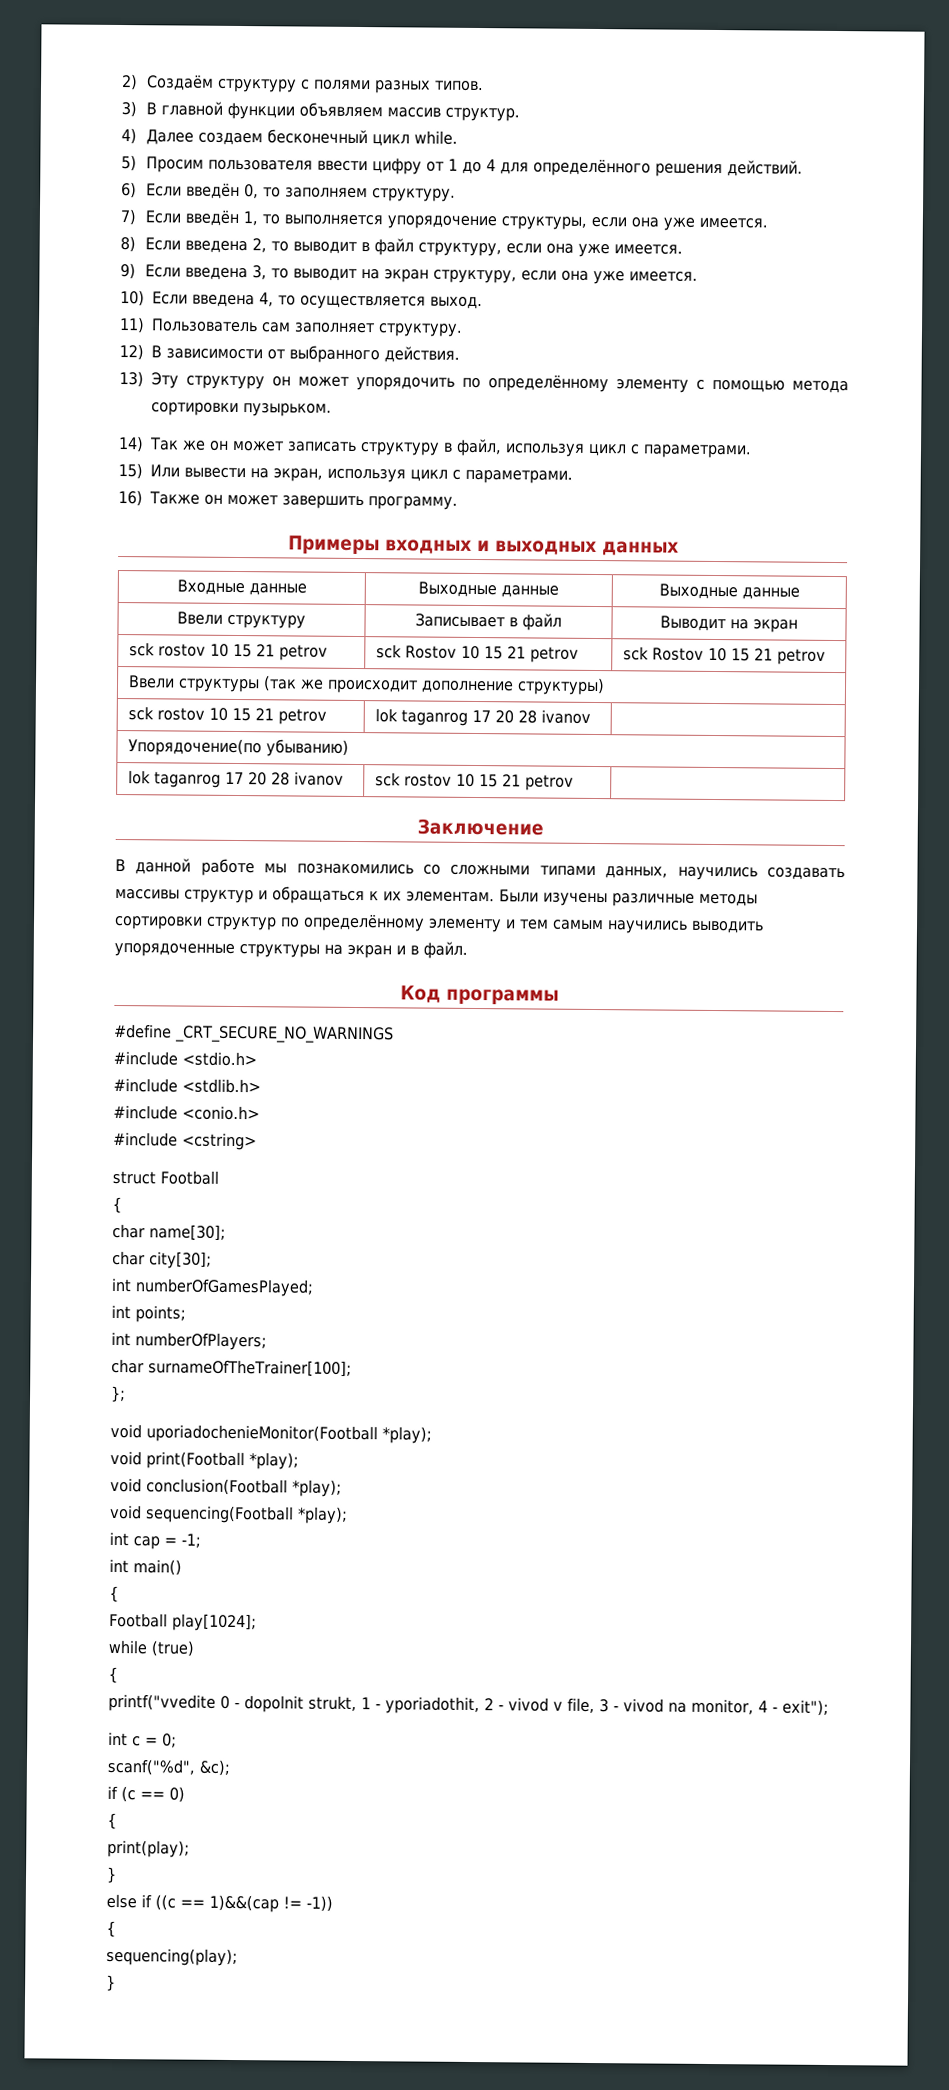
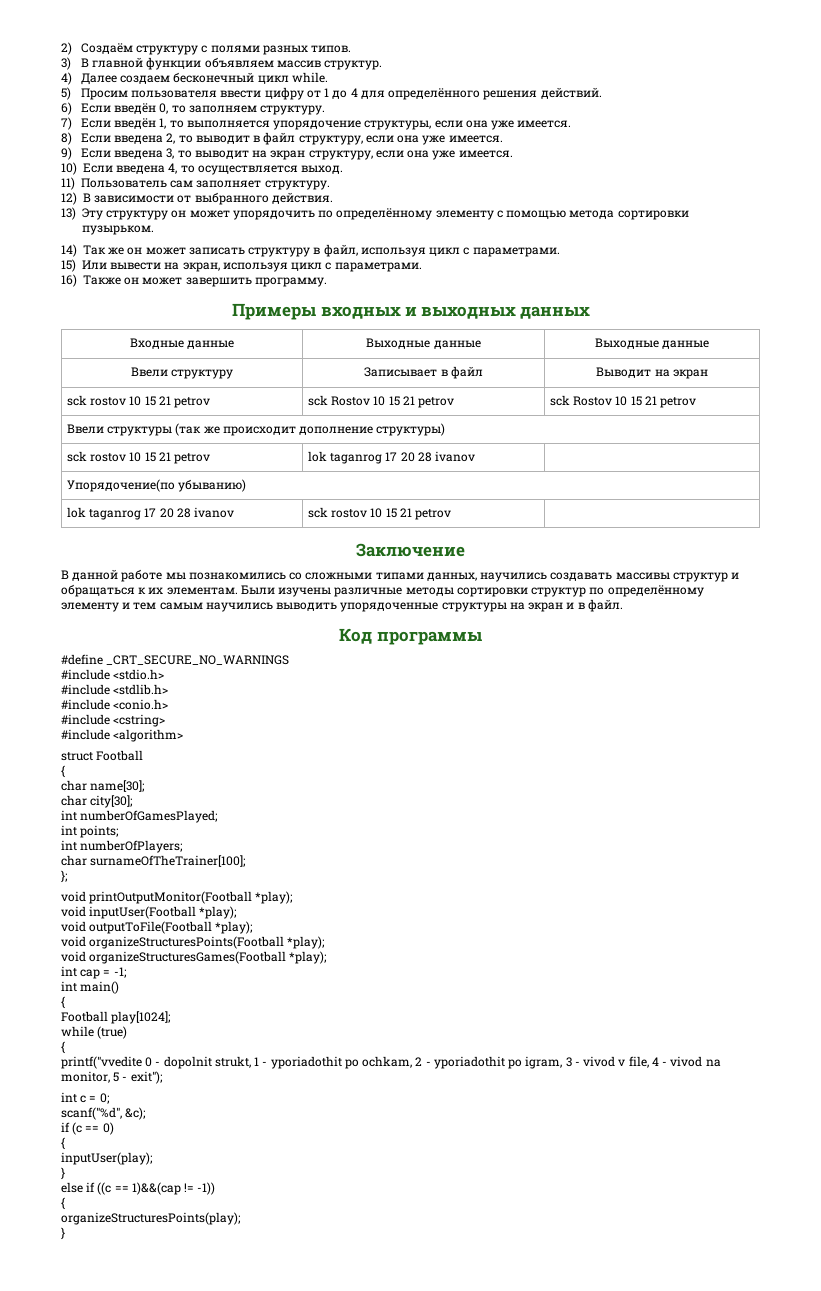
+ #include <algorithm>
- void uporiadochenieMonitor(Football *play);
- void print(Football *play);
- void conclusion(Football *play);
- void sequencing(Football *play);
+ void printOutputMonitor(Football *play);
+ void inputUser(Football *play);
+ void outputToFile(Football *play);
+ void organizeStructuresPoints(Football *play);
+ void organizeStructuresGames(Football *play);
- printf("vvedite 0 - dopolnit strukt, 1 - yporiadothit, 2 - vivod v file, 3 - vivod na monitor, 4 - exit");
+ printf("vvedite 0 - dopolnit strukt, 1 - yporiadothit po ochkam, 2 - yporiadothit po igram, 3 - vivod v file, 4 - vivod na monitor, 5 - exit");
- print(play);
+ inputUser(play);
- sequencing(play);
+ organizeStructuresPoints(play);

